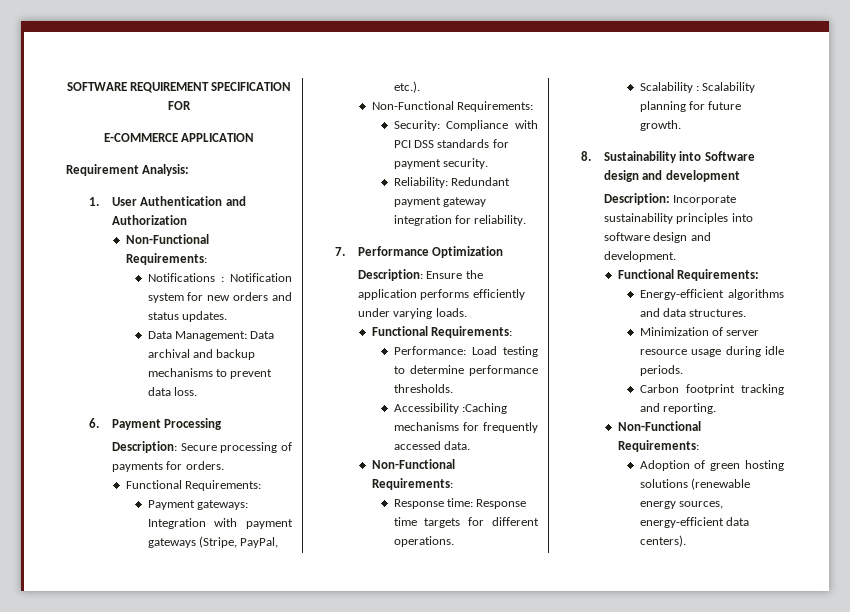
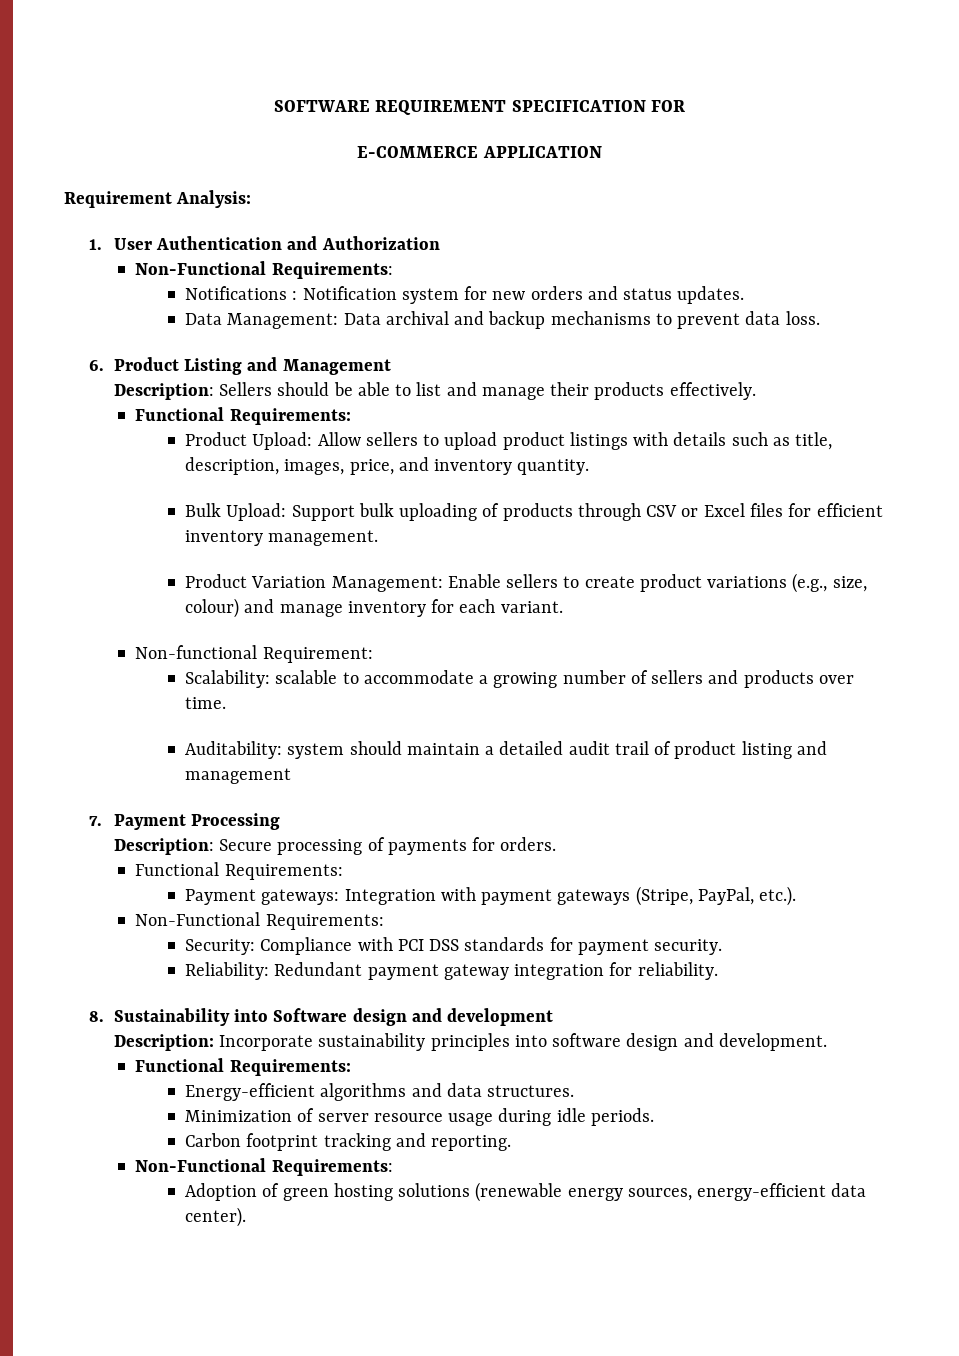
- 6. Payment Processing
+ 6. Product Listing and Management
+ Description: Sellers should be able to list and manage their products effectively.
+ Functional Requirements:
+ Product Upload: Allow sellers to upload product listings with details such as title, description, images, price, and inventory quantity.
+ Bulk Upload: Support bulk uploading of products through CSV or Excel files for efficient inventory management.
+ Product Variation Management: Enable sellers to create product variations (e.g., size, colour) and manage inventory for each variant.
+ Non-functional Requirement:
+ Scalability: scalable to accommodate a growing number of sellers and products over time.
+ Auditability: system should maintain a detailed audit trail of product listing and management
+ 7. Payment Processing
- 7. Performance Optimization
- Description: Ensure the application performs efficiently under varying loads.
- Functional Requirements:
- Performance: Load testing to determine performance thresholds.
- Accessibility :Caching mechanisms for frequently accessed data.
- Non-Functional Requirements:
- Response time: Response time targets for different operations.
- Scalability : Scalability planning for future growth.
- Adoption of green hosting solutions (renewable energy sources, energy-efficient data centers).
+ Adoption of green hosting solutions (renewable energy sources, energy-efficient data center).

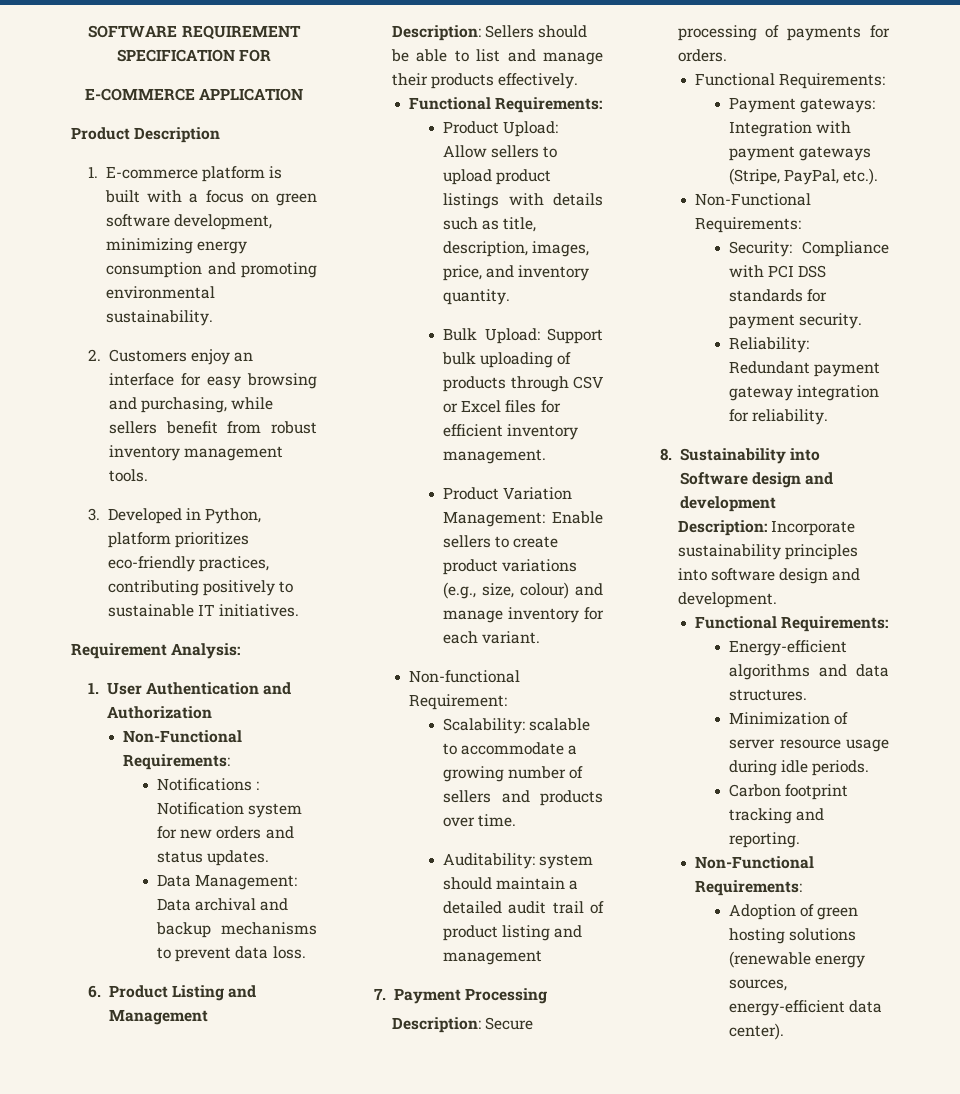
+ Product Description
+ 1. E-commerce platform is built with a focus on green software development, minimizing energy consumption and promoting environmental sustainability.
+ 2. Customers enjoy an interface for easy browsing and purchasing, while sellers benefit from robust inventory management tools.
+ 3. Developed in Python, platform prioritizes eco-friendly practices, contributing positively to sustainable IT initiatives.

